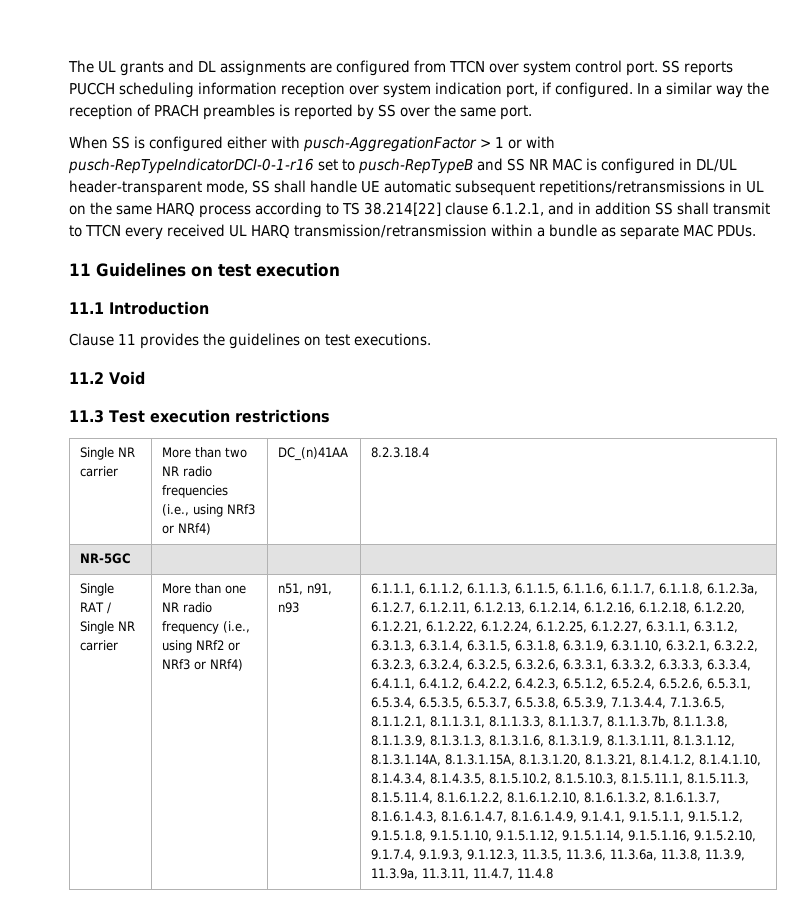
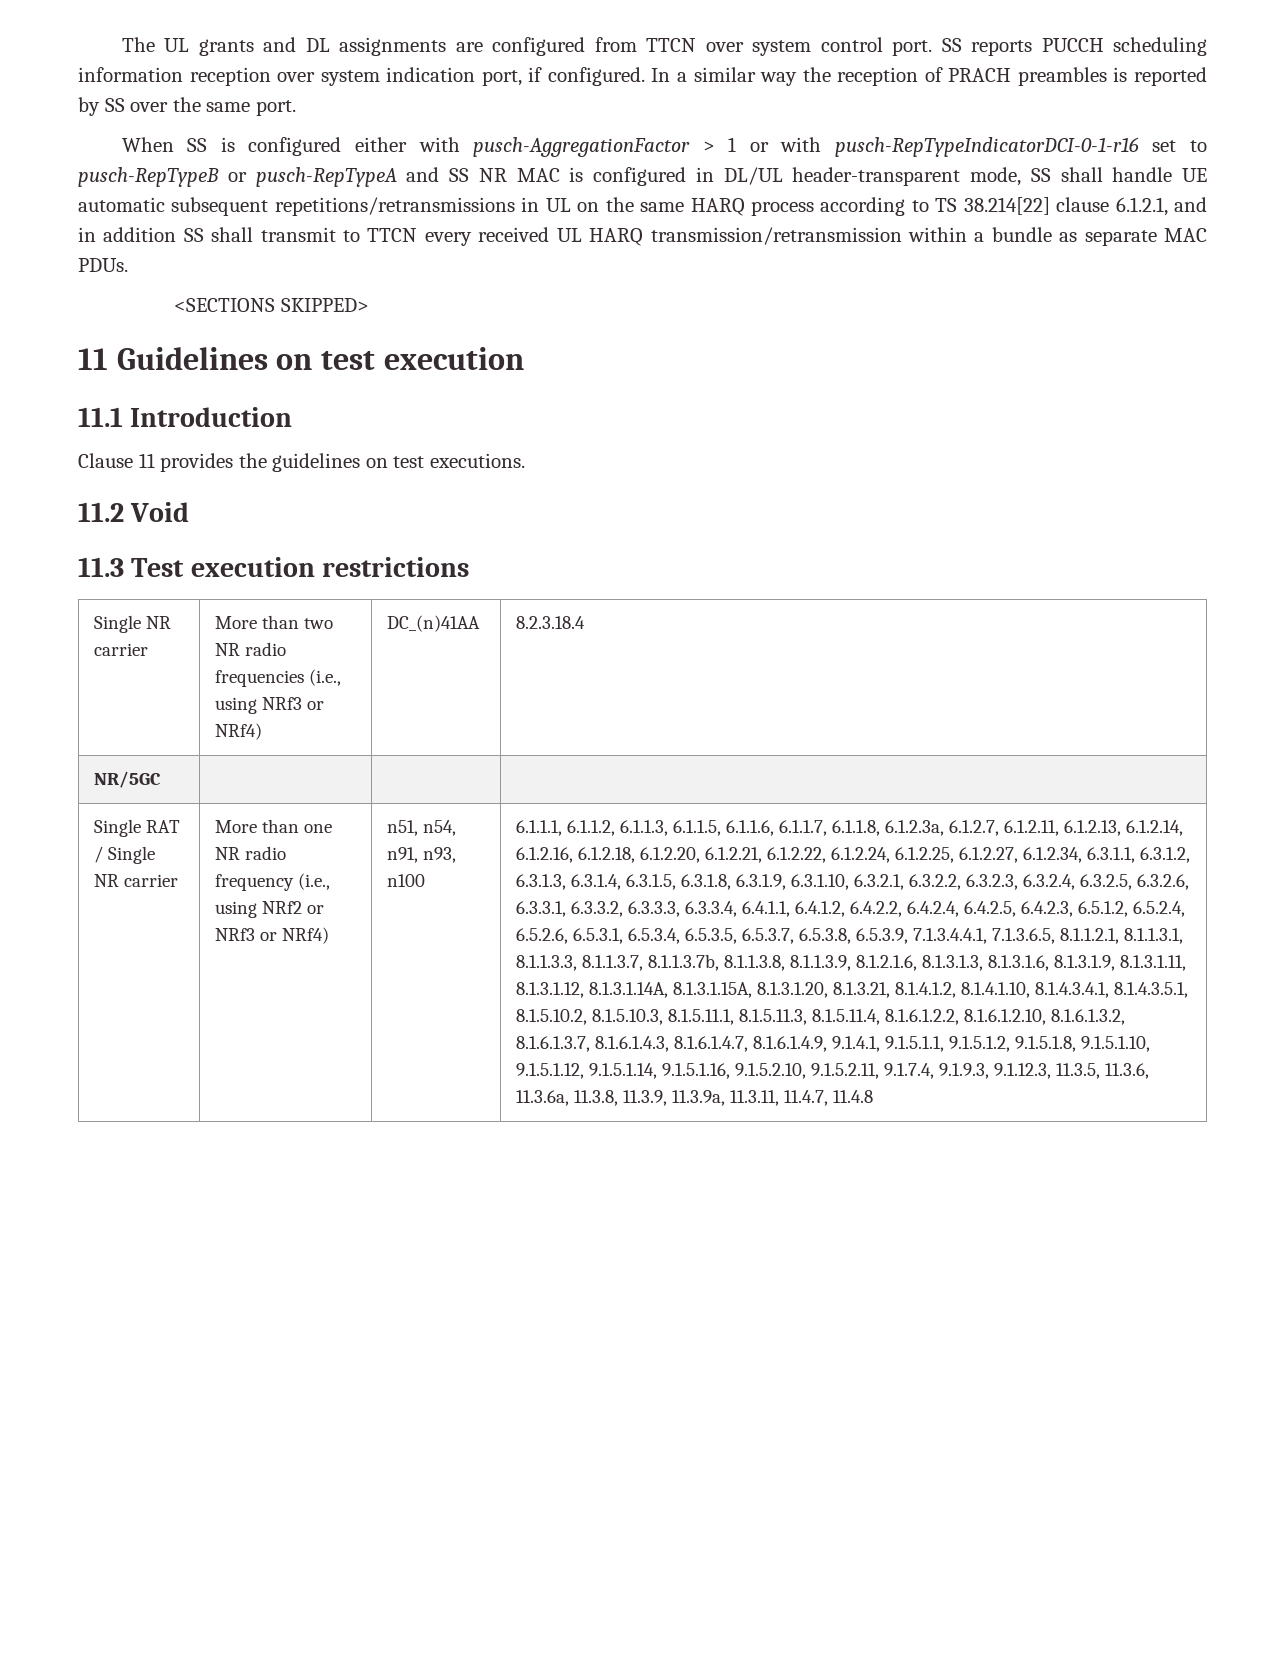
- When SS is configured either with pusch-AggregationFactor > 1 or with pusch-RepTypeIndicatorDCI-0-1-r16 set to pusch-RepTypeB and SS NR MAC is configured in DL/UL header-transparent mode, SS shall handle UE automatic subsequent repetitions/retransmissions in UL on the same HARQ process according to TS 38.214[22] clause 6.1.2.1, and in addition SS shall transmit to TTCN every received UL HARQ transmission/retransmission within a bundle as separate MAC PDUs.
+ When SS is configured either with pusch-AggregationFactor > 1 or with pusch-RepTypeIndicatorDCI-0-1-r16 set to pusch-RepTypeB or pusch-RepTypeA and SS NR MAC is configured in DL/UL header-transparent mode, SS shall handle UE automatic subsequent repetitions/retransmissions in UL on the same HARQ process according to TS 38.214[22] clause 6.1.2.1, and in addition SS shall transmit to TTCN every received UL HARQ transmission/retransmission within a bundle as separate MAC PDUs.
+ <SECTIONS SKIPPED>
- NR-5GC | | |
+ NR/5GC | | |
- n51, n91, n93
+ n51, n54, n91, n93, n100
- 6.1.1.1, 6.1.1.2, 6.1.1.3, 6.1.1.5, 6.1.1.6, 6.1.1.7, 6.1.1.8, 6.1.2.3a, 6.1.2.7, 6.1.2.11, 6.1.2.13, 6.1.2.14, 6.1.2.16, 6.1.2.18, 6.1.2.20, 6.1.2.21, 6.1.2.22, 6.1.2.24, 6.1.2.25, 6.1.2.27, 6.3.1.1, 6.3.1.2, 6.3.1.3, 6.3.1.4, 6.3.1.5, 6.3.1.8, 6.3.1.9, 6.3.1.10, 6.3.2.1, 6.3.2.2, 6.3.2.3, 6.3.2.4, 6.3.2.5, 6.3.2.6, 6.3.3.1, 6.3.3.2, 6.3.3.3, 6.3.3.4, 6.4.1.1, 6.4.1.2, 6.4.2.2, 6.4.2.3, 6.5.1.2, 6.5.2.4, 6.5.2.6, 6.5.3.1, 6.5.3.4, 6.5.3.5, 6.5.3.7, 6.5.3.8, 6.5.3.9, 7.1.3.4.4, 7.1.3.6.5, 8.1.1.2.1, 8.1.1.3.1, 8.1.1.3.3, 8.1.1.3.7, 8.1.1.3.7b, 8.1.1.3.8, 8.1.1.3.9, 8.1.3.1.3, 8.1.3.1.6, 8.1.3.1.9, 8.1.3.1.11, 8.1.3.1.12, 8.1.3.1.14A, 8.1.3.1.15A, 8.1.3.1.20, 8.1.3.21, 8.1.4.1.2, 8.1.4.1.10, 8.1.4.3.4, 8.1.4.3.5, 8.1.5.10.2, 8.1.5.10.3, 8.1.5.11.1, 8.1.5.11.3, 8.1.5.11.4, 8.1.6.1.2.2, 8.1.6.1.2.10, 8.1.6.1.3.2, 8.1.6.1.3.7, 8.1.6.1.4.3, 8.1.6.1.4.7, 8.1.6.1.4.9, 9.1.4.1, 9.1.5.1.1, 9.1.5.1.2, 9.1.5.1.8, 9.1.5.1.10, 9.1.5.1.12, 9.1.5.1.14, 9.1.5.1.16, 9.1.5.2.10, 9.1.7.4, 9.1.9.3, 9.1.12.3, 11.3.5, 11.3.6, 11.3.6a, 11.3.8, 11.3.9, 11.3.9a, 11.3.11, 11.4.7, 11.4.8
+ 6.1.1.1, 6.1.1.2, 6.1.1.3, 6.1.1.5, 6.1.1.6, 6.1.1.7, 6.1.1.8, 6.1.2.3a, 6.1.2.7, 6.1.2.11, 6.1.2.13, 6.1.2.14, 6.1.2.16, 6.1.2.18, 6.1.2.20, 6.1.2.21, 6.1.2.22, 6.1.2.24, 6.1.2.25, 6.1.2.27, 6.1.2.34, 6.3.1.1, 6.3.1.2, 6.3.1.3, 6.3.1.4, 6.3.1.5, 6.3.1.8, 6.3.1.9, 6.3.1.10, 6.3.2.1, 6.3.2.2, 6.3.2.3, 6.3.2.4, 6.3.2.5, 6.3.2.6, 6.3.3.1, 6.3.3.2, 6.3.3.3, 6.3.3.4, 6.4.1.1, 6.4.1.2, 6.4.2.2, 6.4.2.4, 6.4.2.5, 6.4.2.3, 6.5.1.2, 6.5.2.4, 6.5.2.6, 6.5.3.1, 6.5.3.4, 6.5.3.5, 6.5.3.7, 6.5.3.8, 6.5.3.9, 7.1.3.4.4.1, 7.1.3.6.5, 8.1.1.2.1, 8.1.1.3.1, 8.1.1.3.3, 8.1.1.3.7, 8.1.1.3.7b, 8.1.1.3.8, 8.1.1.3.9, 8.1.2.1.6, 8.1.3.1.3, 8.1.3.1.6, 8.1.3.1.9, 8.1.3.1.11, 8.1.3.1.12, 8.1.3.1.14A, 8.1.3.1.15A, 8.1.3.1.20, 8.1.3.21, 8.1.4.1.2, 8.1.4.1.10, 8.1.4.3.4.1, 8.1.4.3.5.1, 8.1.5.10.2, 8.1.5.10.3, 8.1.5.11.1, 8.1.5.11.3, 8.1.5.11.4, 8.1.6.1.2.2, 8.1.6.1.2.10, 8.1.6.1.3.2, 8.1.6.1.3.7, 8.1.6.1.4.3, 8.1.6.1.4.7, 8.1.6.1.4.9, 9.1.4.1, 9.1.5.1.1, 9.1.5.1.2, 9.1.5.1.8, 9.1.5.1.10, 9.1.5.1.12, 9.1.5.1.14, 9.1.5.1.16, 9.1.5.2.10, 9.1.5.2.11, 9.1.7.4, 9.1.9.3, 9.1.12.3, 11.3.5, 11.3.6, 11.3.6a, 11.3.8, 11.3.9, 11.3.9a, 11.3.11, 11.4.7, 11.4.8

